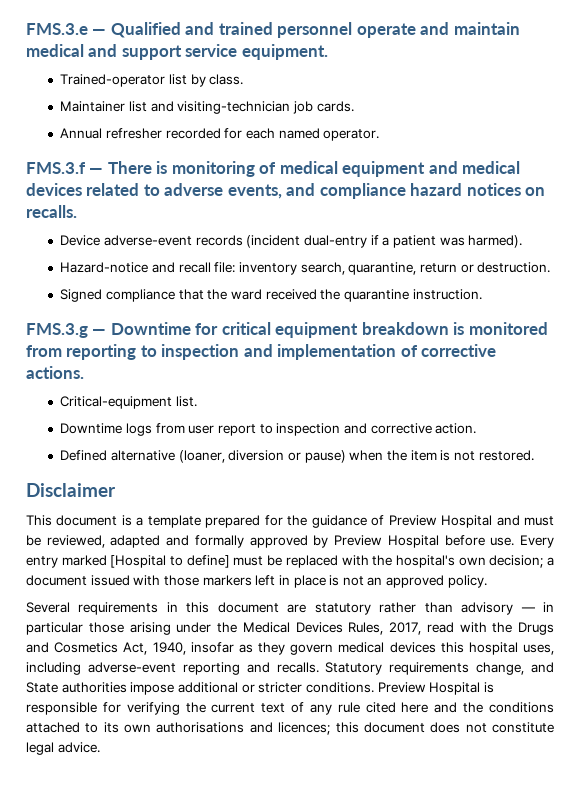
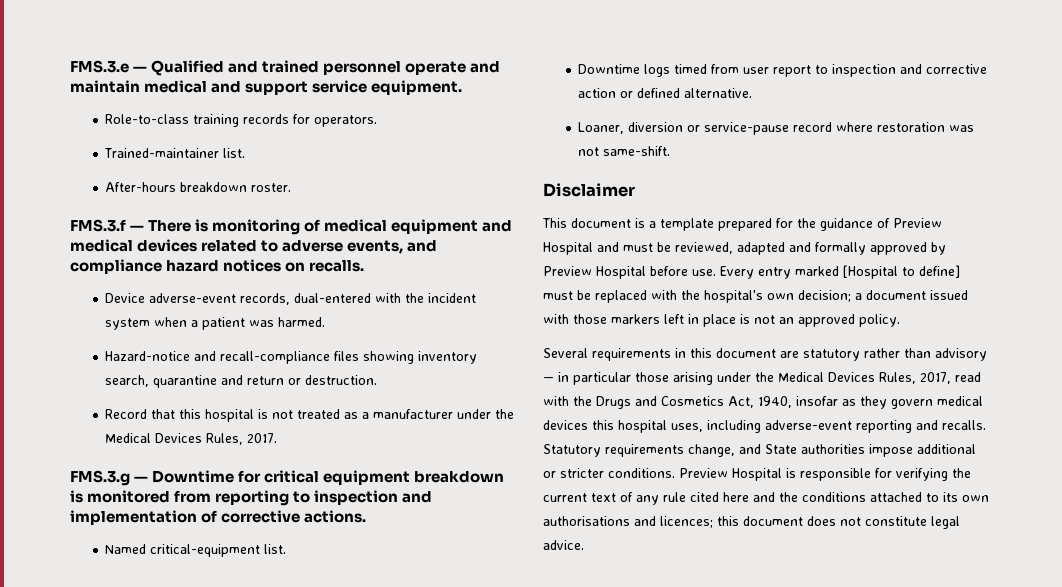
- Trained-operator list by class.
- Maintainer list and visiting-technician job cards.
- Annual refresher recorded for each named operator.
+ Role-to-class training records for operators.
+ Trained-maintainer list.
+ After-hours breakdown roster.
- Device adverse-event records (incident dual-entry if a patient was harmed).
+ Device adverse-event records, dual-entered with the incident system when a patient was harmed.
- Hazard-notice and recall file: inventory search, quarantine, return or destruction.
- Signed compliance that the ward received the quarantine instruction.
+ Hazard-notice and recall-compliance files showing inventory search, quarantine and return or destruction.
+ Record that this hospital is not treated as a manufacturer under the Medical Devices Rules, 2017.
- Critical-equipment list.
+ Named critical-equipment list.
- Downtime logs from user report to inspection and corrective action.
- Defined alternative (loaner, diversion or pause) when the item is not restored.
+ Downtime logs timed from user report to inspection and corrective action or defined alternative.
+ Loaner, diversion or service-pause record where restoration was not same-shift.

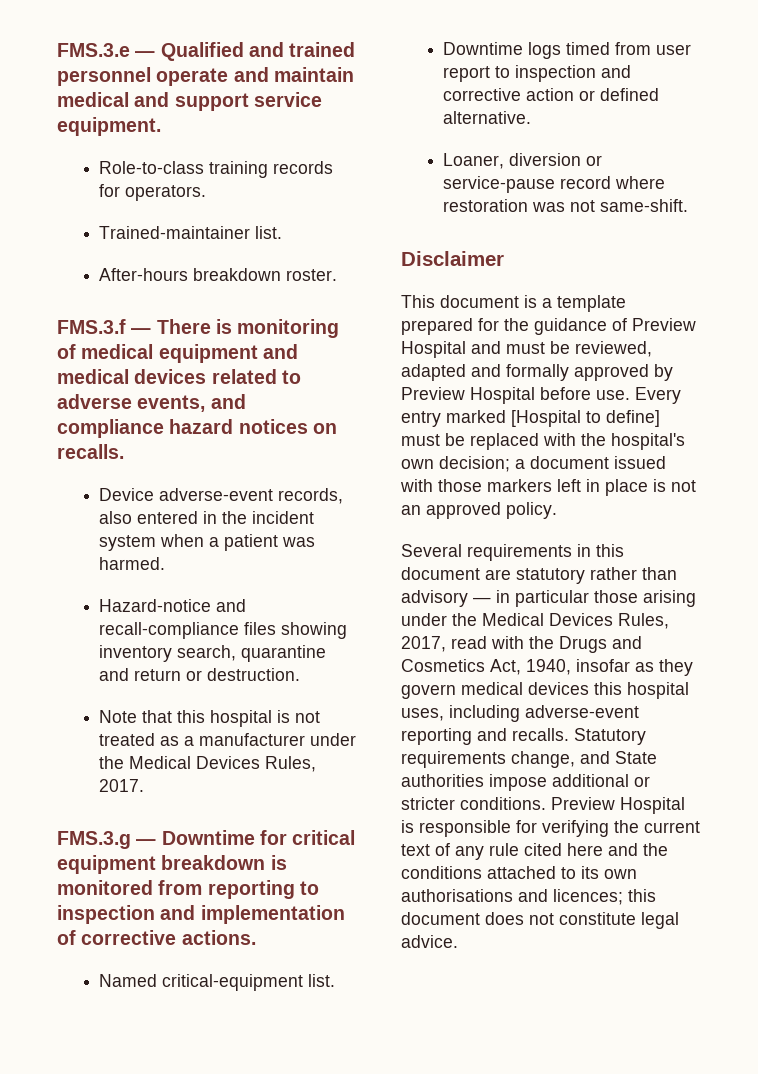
- Device adverse-event records, dual-entered with the incident system when a patient was harmed.
+ Device adverse-event records, also entered in the incident system when a patient was harmed.
- Record that this hospital is not treated as a manufacturer under the Medical Devices Rules, 2017.
+ Note that this hospital is not treated as a manufacturer under the Medical Devices Rules, 2017.

